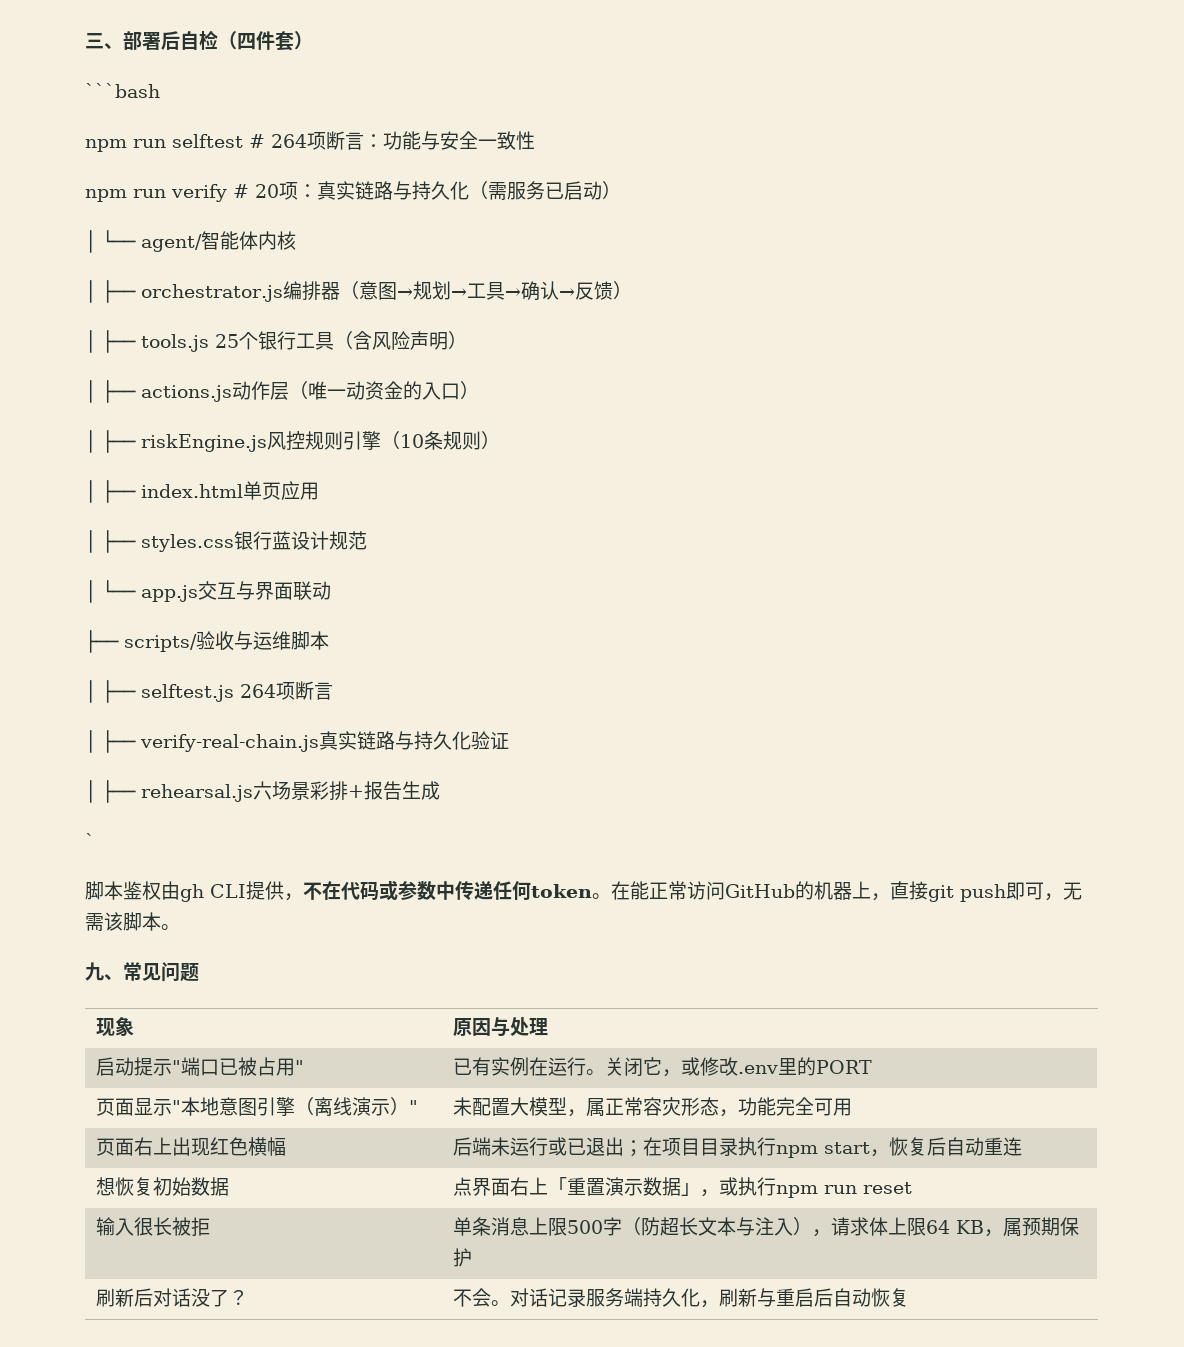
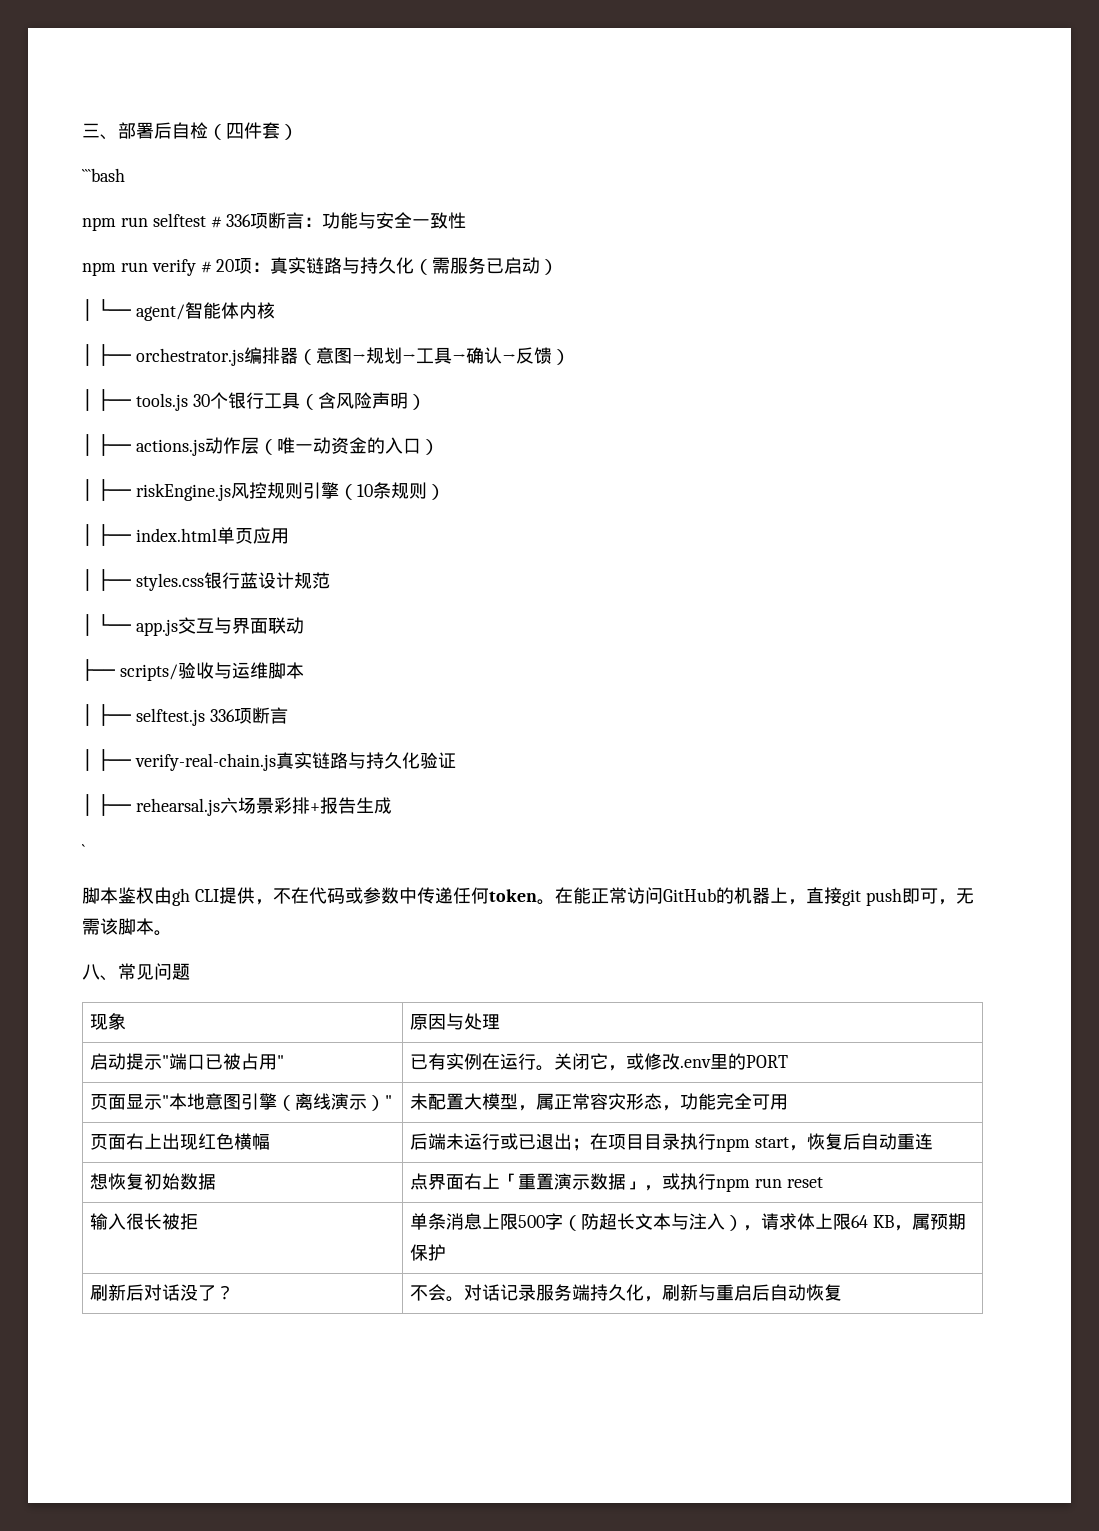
- npm run selftest # 264项断言：功能与安全一致性
+ npm run selftest # 336项断言：功能与安全一致性
- │ ├── tools.js 25个银行工具（含风险声明）
+ │ ├── tools.js 30个银行工具（含风险声明）
- │ ├── selftest.js 264项断言
+ │ ├── selftest.js 336项断言
- 九、常见问题
+ 八、常见问题

